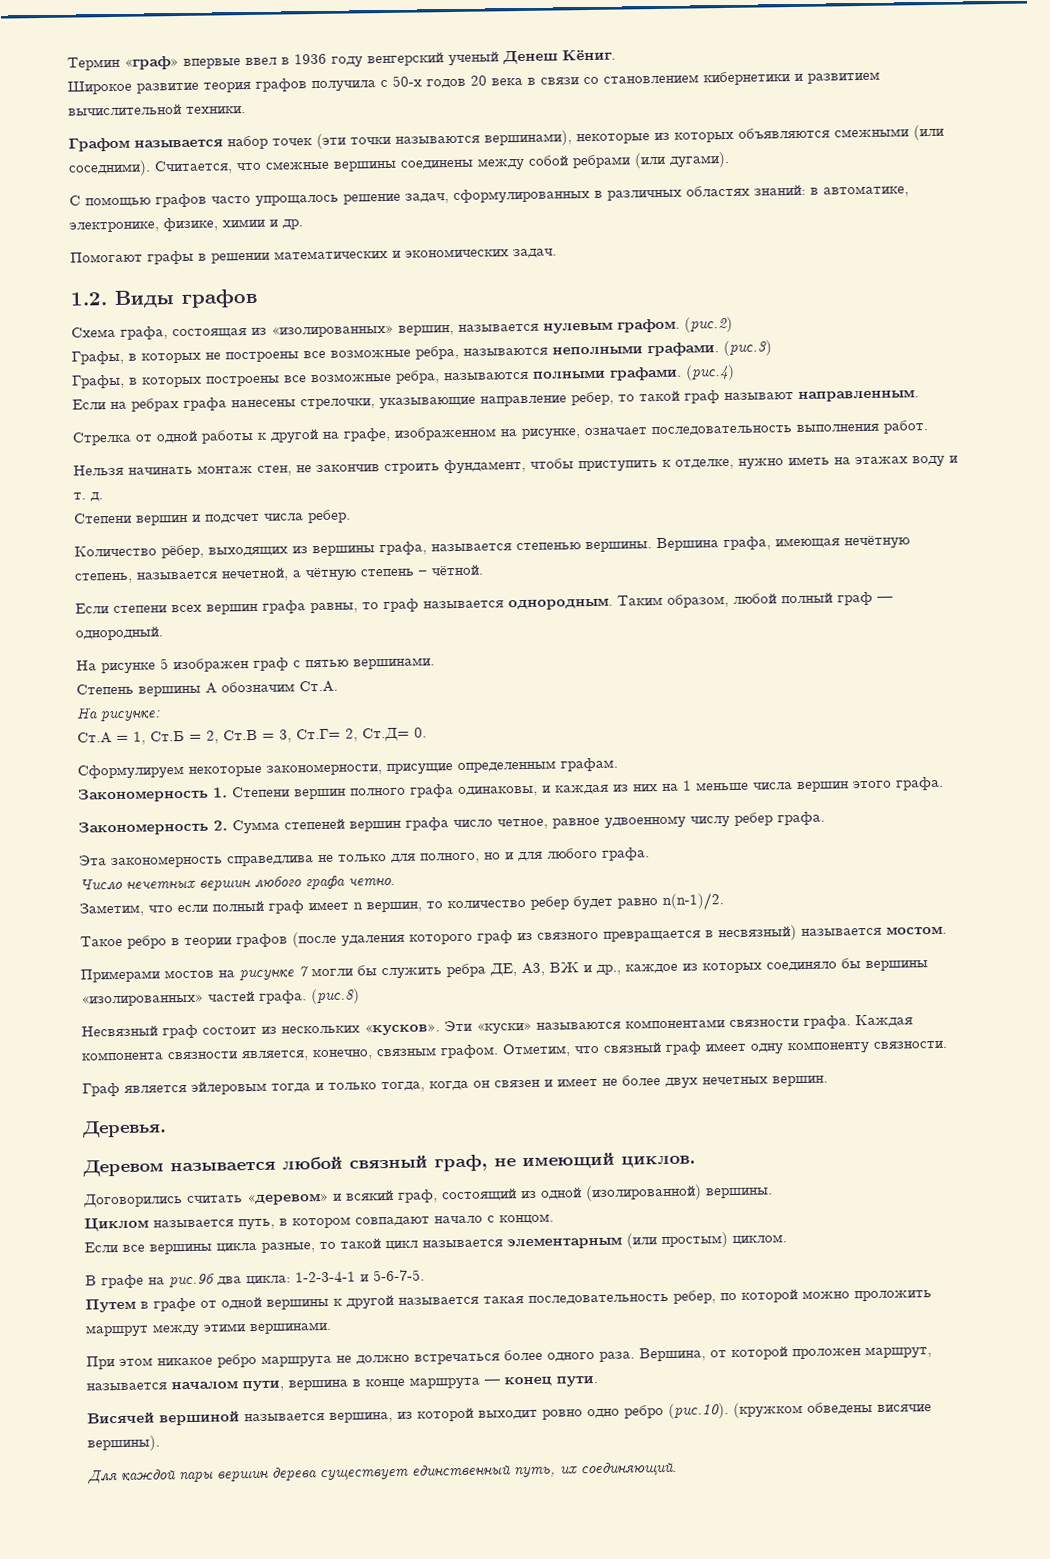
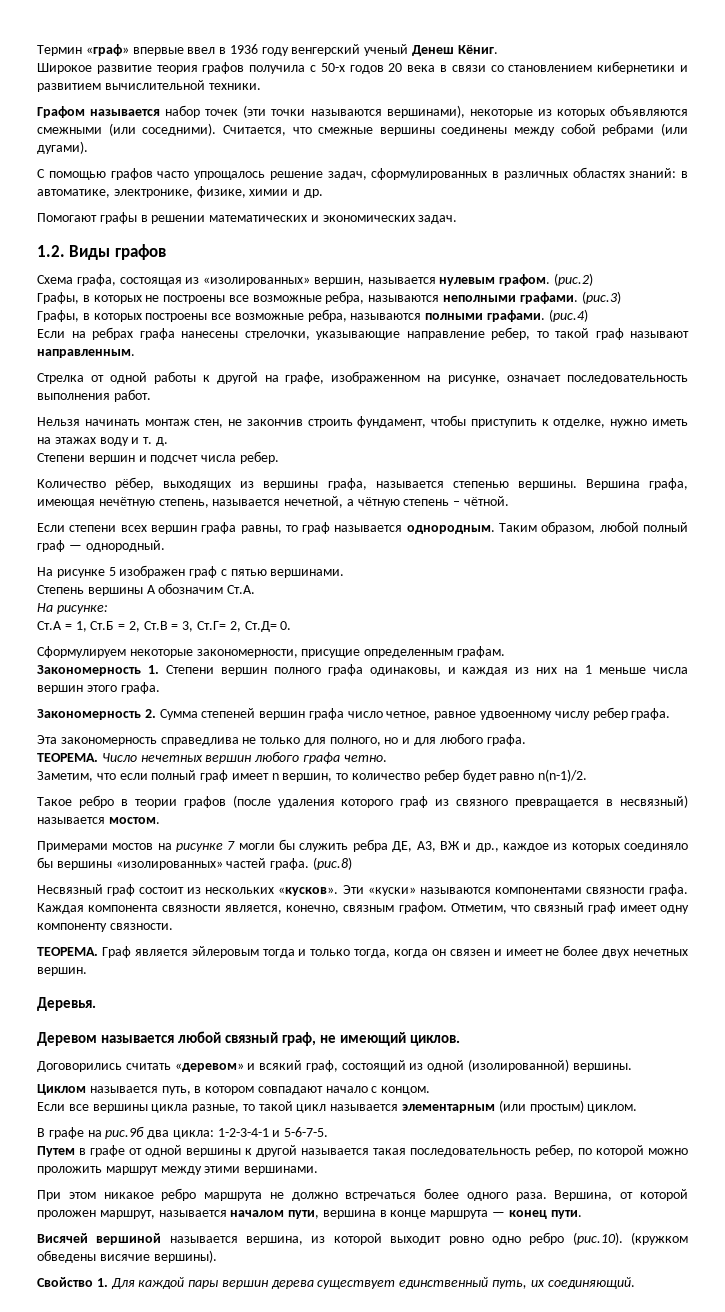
  Эта закономерность справедлива не только для полного, но и для любого графа.
- Число нечетных вершин любого графа четно.
+ ТЕОРЕМА. Число нечетных вершин любого графа четно.
  Отметим, что связный граф имеет одну компоненту связности.
- Граф является эйлеровым тогда и только тогда, когда он связен и имеет не более двух нечетных вершин.
+ ТЕОРЕМА. Граф является эйлеровым тогда и только тогда, когда он связен и имеет не более двух нечетных вершин.
- Для каждой пары вершин дерева существует единственный путь, их соединяющий.
+ Свойство 1. Для каждой пары вершин дерева существует единственный путь, их соединяющий.

